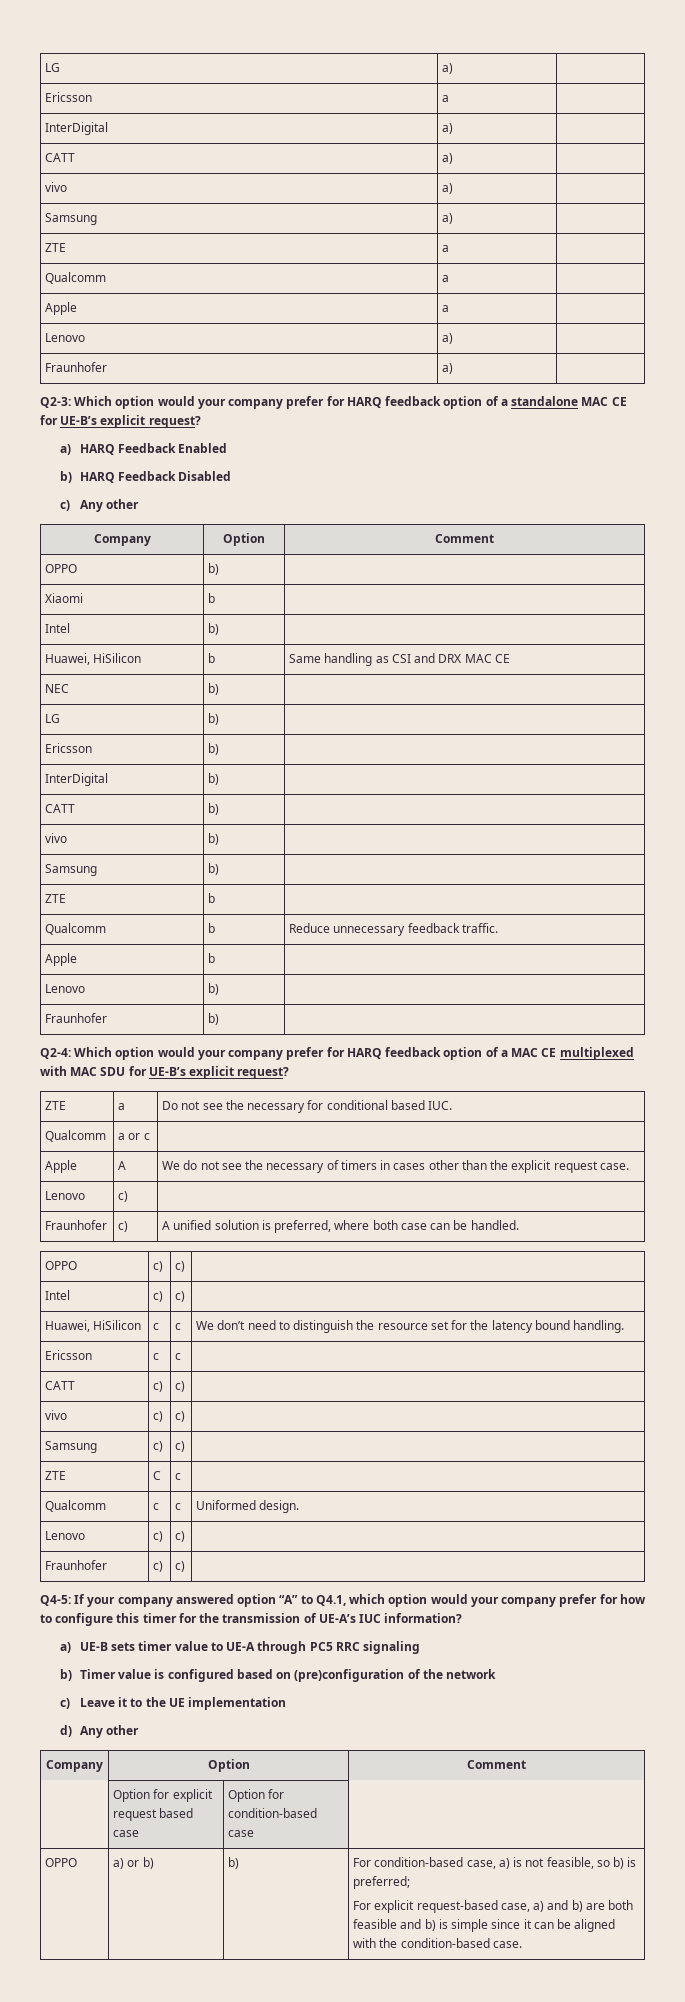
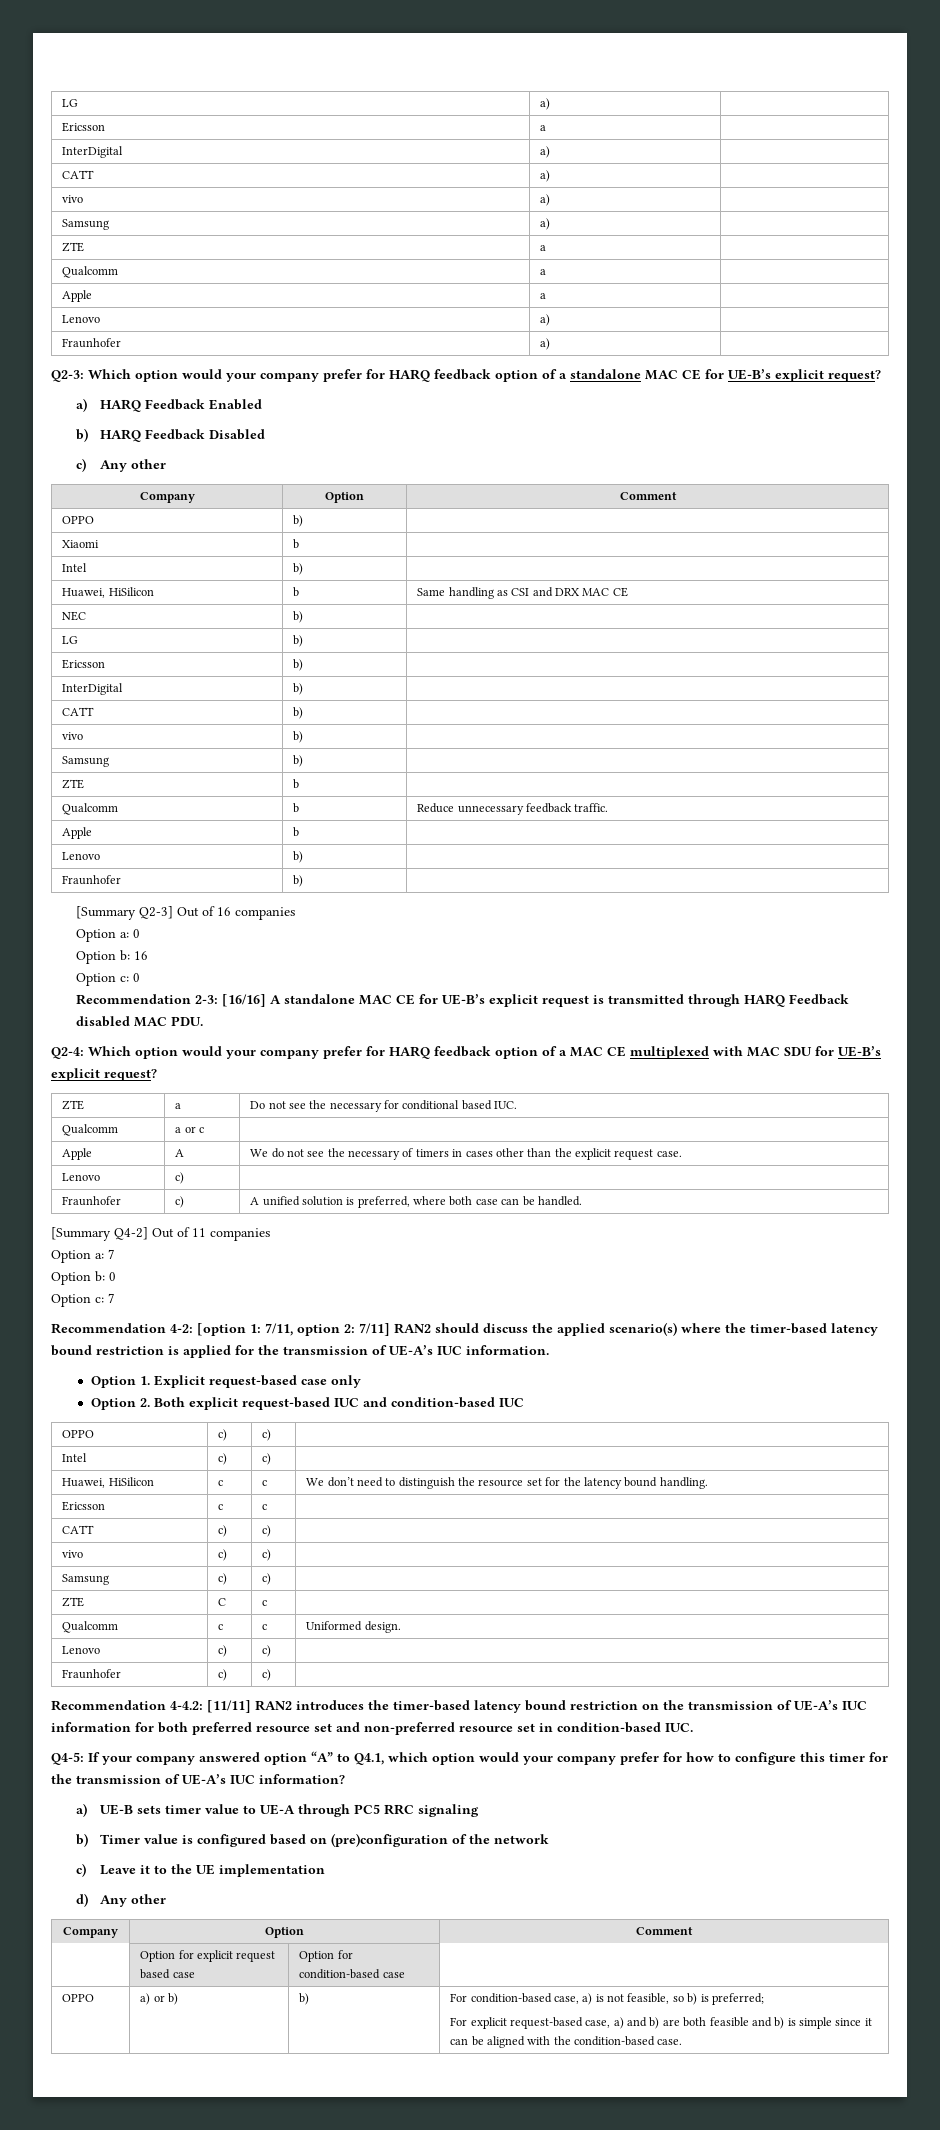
+ [Summary Q2-3] Out of 16 companies
+ Option a: 0
+ Option b: 16
+ Option c: 0
+ Recommendation 2-3: [16/16] A standalone MAC CE for UE-B’s explicit request is transmitted through HARQ Feedback disabled MAC PDU.
+ [Summary Q4-2] Out of 11 companies
+ Option a: 7
+ Option b: 0
+ Option c: 7
+ Recommendation 4-2: [option 1: 7/11, option 2: 7/11] RAN2 should discuss the applied scenario(s) where the timer-based latency bound restriction is applied for the transmission of UE-A’s IUC information.
+ Option 1. Explicit request-based case only
+ Option 2. Both explicit request-based IUC and condition-based IUC
+ Recommendation 4-4.2: [11/11] RAN2 introduces the timer-based latency bound restriction on the transmission of UE-A’s IUC information for both preferred resource set and non-preferred resource set in condition-based IUC.

